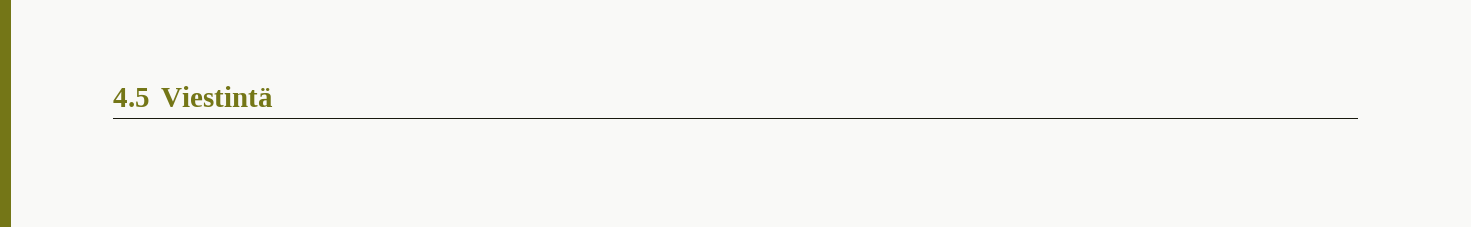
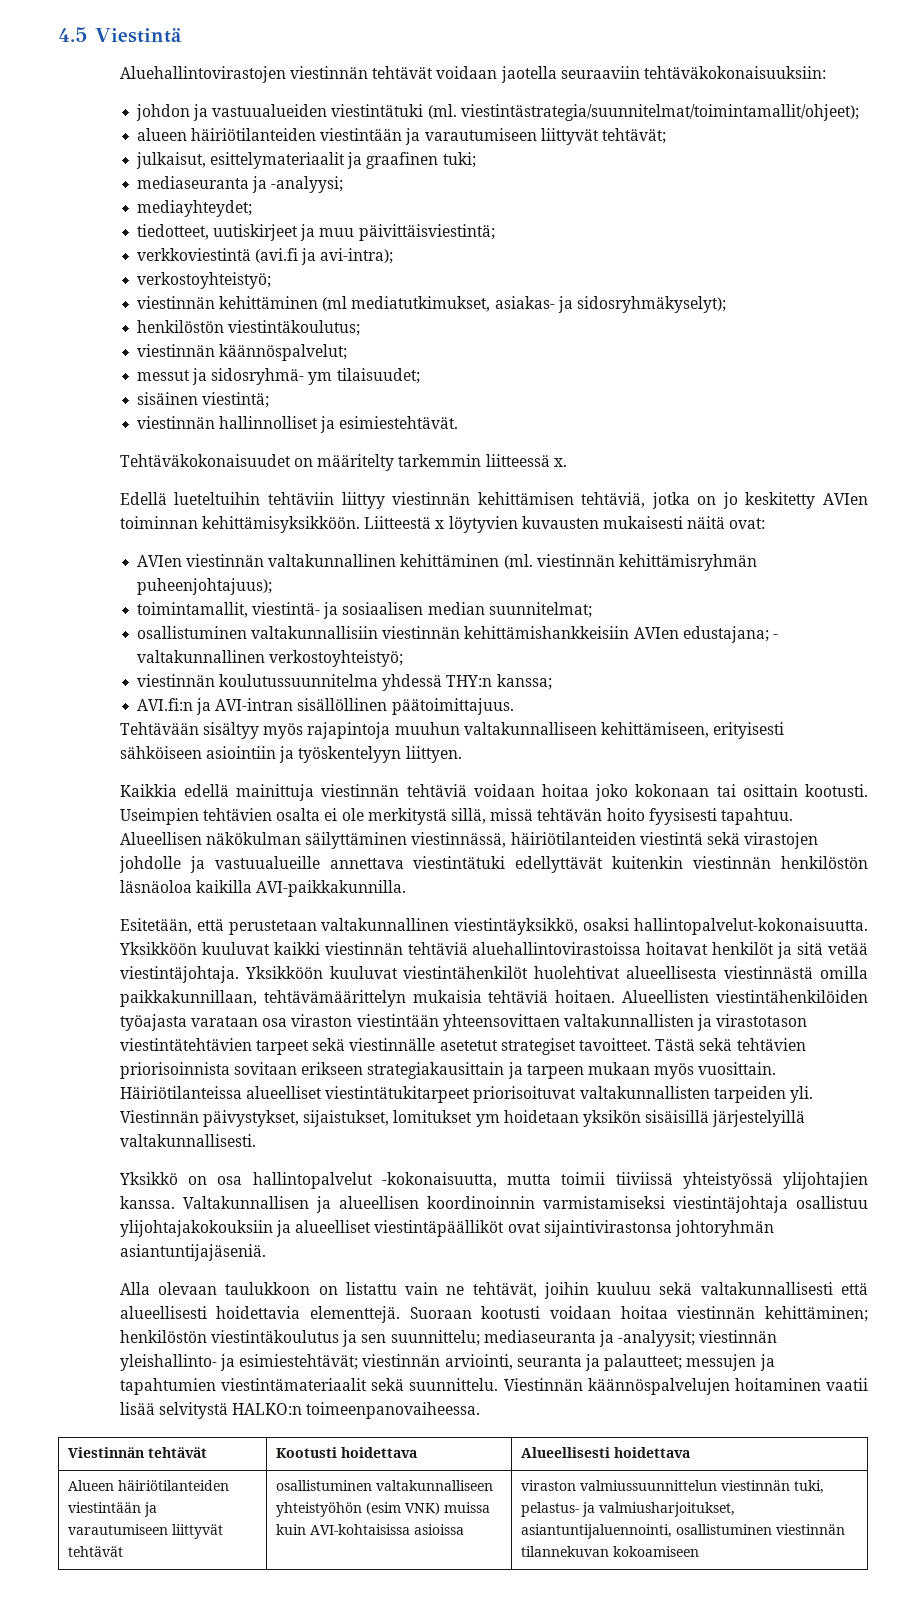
+ Aluehallintovirastojen viestinnän tehtävät voidaan jaotella seuraaviin tehtäväkokonaisuuksiin:
+ johdon ja vastuualueiden viestintätuki (ml. viestintästrategia/suunnitelmat/toimintamallit/ohjeet);
+ alueen häiriötilanteiden viestintään ja varautumiseen liittyvät tehtävät;
+ julkaisut, esittelymateriaalit ja graafinen tuki;
+ mediaseuranta ja -analyysi;
+ mediayhteydet;
+ tiedotteet, uutiskirjeet ja muu päivittäisviestintä;
+ verkkoviestintä (avi.fi ja avi-intra);
+ verkostoyhteistyö;
+ viestinnän kehittäminen (ml mediatutkimukset, asiakas- ja sidosryhmäkyselyt);
+ henkilöstön viestintäkoulutus;
+ viestinnän käännöspalvelut;
+ messut ja sidosryhmä- ym tilaisuudet;
+ sisäinen viestintä;
+ viestinnän hallinnolliset ja esimiestehtävät.
+ Tehtäväkokonaisuudet on määritelty tarkemmin liitteessä x.
+ Edellä lueteltuihin tehtäviin liittyy viestinnän kehittämisen tehtäviä, jotka on jo keskitetty AVIen toiminnan kehittämisyksikköön. Liitteestä x löytyvien kuvausten mukaisesti näitä ovat:
+ AVIen viestinnän valtakunnallinen kehittäminen (ml. viestinnän kehittämisryhmän puheenjohtajuus);
+ toimintamallit, viestintä- ja sosiaalisen median suunnitelmat;
+ osallistuminen valtakunnallisiin viestinnän kehittämishankkeisiin AVIen edustajana; - valtakunnallinen verkostoyhteistyö;
+ viestinnän koulutussuunnitelma yhdessä THY:n kanssa;
+ AVI.fi:n ja AVI-intran sisällöllinen päätoimittajuus.
+ Tehtävään sisältyy myös rajapintoja muuhun valtakunnalliseen kehittämiseen, erityisesti sähköiseen asiointiin ja työskentelyyn liittyen.
+ Kaikkia edellä mainittuja viestinnän tehtäviä voidaan hoitaa joko kokonaan tai osittain kootusti. Useimpien tehtävien osalta ei ole merkitystä sillä, missä tehtävän hoito fyysisesti tapahtuu. Alueellisen näkökulman säilyttäminen viestinnässä, häiriötilanteiden viestintä sekä virastojen johdolle ja vastuualueille annettava viestintätuki edellyttävät kuitenkin viestinnän henkilöstön läsnäoloa kaikilla AVI-paikkakunnilla.
+ Esitetään, että perustetaan valtakunnallinen viestintäyksikkö, osaksi hallintopalvelut-kokonaisuutta. Yksikköön kuuluvat kaikki viestinnän tehtäviä aluehallintovirastoissa hoitavat henkilöt ja sitä vetää viestintäjohtaja. Yksikköön kuuluvat viestintähenkilöt huolehtivat alueellisesta viestinnästä omilla paikkakunnillaan, tehtävämäärittelyn mukaisia tehtäviä hoitaen. Alueellisten viestintähenkilöiden työajasta varataan osa viraston viestintään yhteensovittaen valtakunnallisten ja virastotason viestintätehtävien tarpeet sekä viestinnälle asetetut strategiset tavoitteet. Tästä sekä tehtävien priorisoinnista sovitaan erikseen strategiakausittain ja tarpeen mukaan myös vuosittain. Häiriötilanteissa alueelliset viestintätukitarpeet priorisoituvat valtakunnallisten tarpeiden yli. Viestinnän päivystykset, sijaistukset, lomitukset ym hoidetaan yksikön sisäisillä järjestelyillä valtakunnallisesti.
+ Yksikkö on osa hallintopalvelut -kokonaisuutta, mutta toimii tiiviissä yhteistyössä ylijohtajien kanssa. Valtakunnallisen ja alueellisen koordinoinnin varmistamiseksi viestintäjohtaja osallistuu ylijohtajakokouksiin ja alueelliset viestintäpäälliköt ovat sijaintivirastonsa johtoryhmän asiantuntijajäseniä.
+ Alla olevaan taulukkoon on listattu vain ne tehtävät, joihin kuuluu sekä valtakunnallisesti että alueellisesti hoidettavia elementtejä. Suoraan kootusti voidaan hoitaa viestinnän kehittäminen; henkilöstön viestintäkoulutus ja sen suunnittelu; mediaseuranta ja -analyysit; viestinnän yleishallinto- ja esimiestehtävät; viestinnän arviointi, seuranta ja palautteet; messujen ja tapahtumien viestintämateriaalit sekä suunnittelu. Viestinnän käännöspalvelujen hoitaminen vaatii lisää selvitystä HALKO:n toimeenpanovaiheessa.
+ Viestinnän tehtävät | Kootusti hoidettava | Alueellisesti hoidettava
+ Alueen häiriötilanteiden viestintään ja varautumiseen liittyvät tehtävät | osallistuminen valtakunnalliseen yhteistyöhön (esim VNK) muissa kuin AVI-kohtaisissa asioissa | viraston valmiussuunnittelun viestinnän tuki, pelastus- ja valmiusharjoitukset, asiantuntijaluennointi, osallistuminen viestinnän tilannekuvan kokoamiseen

